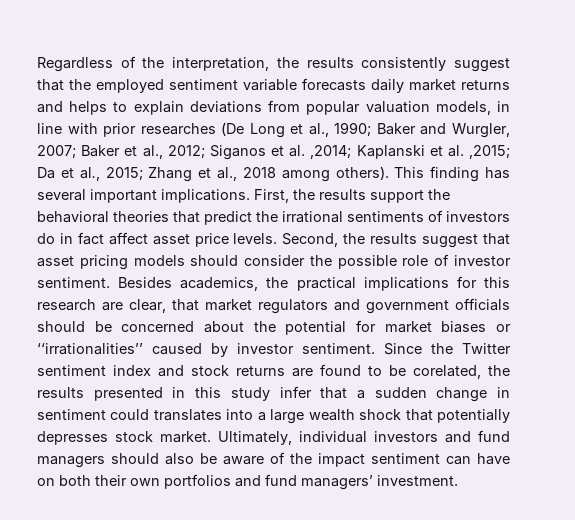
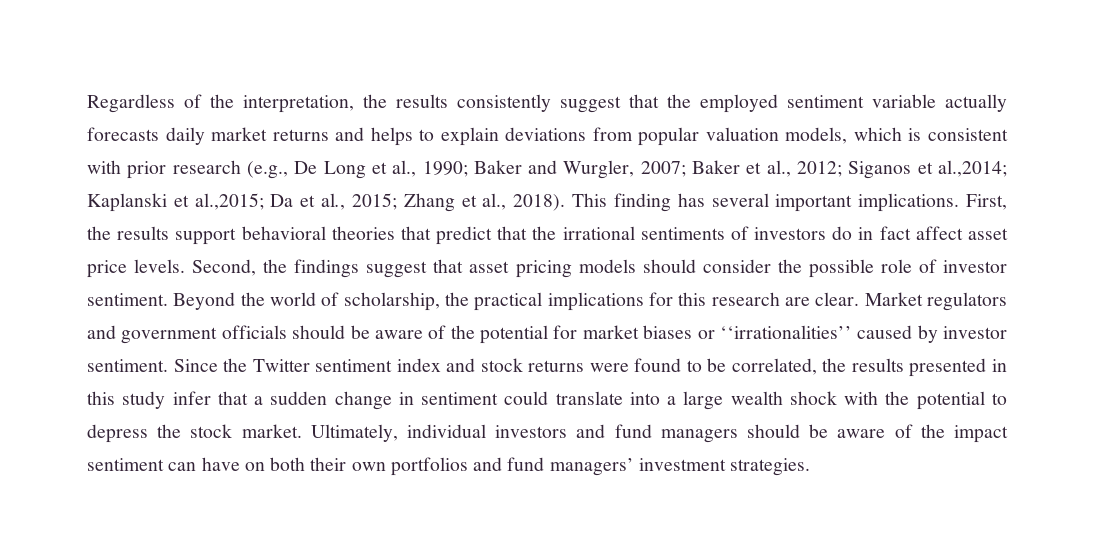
- Regardless of the interpretation, the results consistently suggest that the employed sentiment variable forecasts daily market returns and helps to explain deviations from popular valuation models, in line with prior researches (De Long et al., 1990; Baker and Wurgler, 2007; Baker et al., 2012; Siganos et al. ,2014; Kaplanski et al. ,2015; Da et al., 2015; Zhang et al., 2018 among others).
+ Regardless of the interpretation, the results consistently suggest that the employed sentiment variable actually forecasts daily market returns and helps to explain deviations from popular valuation models, which is consistent with prior research (e.g., De Long et al., 1990; Baker and Wurgler, 2007; Baker et al., 2012; Siganos et al.,2014; Kaplanski et al.,2015; Da et al., 2015; Zhang et al., 2018).
- First, the results support the behavioral theories that predict the irrational sentiments of investors do in fact affect asset price levels.
+ First, the results support behavioral theories that predict that the irrational sentiments of investors do in fact affect asset price levels.
- Second, the results suggest that asset pricing models should consider the possible role of investor sentiment.
+ Second, the findings suggest that asset pricing models should consider the possible role of investor sentiment.
- Besides academics, the practical implications for this research are clear, that market regulators and government officials should be concerned about the potential for market biases or ‘‘irrationalities’’ caused by investor sentiment.
+ Beyond the world of scholarship, the practical implications for this research are clear. Market regulators and government officials should be aware of the potential for market biases or ‘‘irrationalities’’ caused by investor sentiment.
- Since the Twitter sentiment index and stock returns are found to be corelated, the results presented in this study infer that a sudden change in sentiment could translates into a large wealth shock that potentially depresses stock market.
+ Since the Twitter sentiment index and stock returns were found to be correlated, the results presented in this study infer that a sudden change in sentiment could translate into a large wealth shock with the potential to depress the stock market.
- Ultimately, individual investors and fund managers should also be aware of the impact sentiment can have on both their own portfolios and fund managers’ investment.
+ Ultimately, individual investors and fund managers should be aware of the impact sentiment can have on both their own portfolios and fund managers’ investment strategies.

